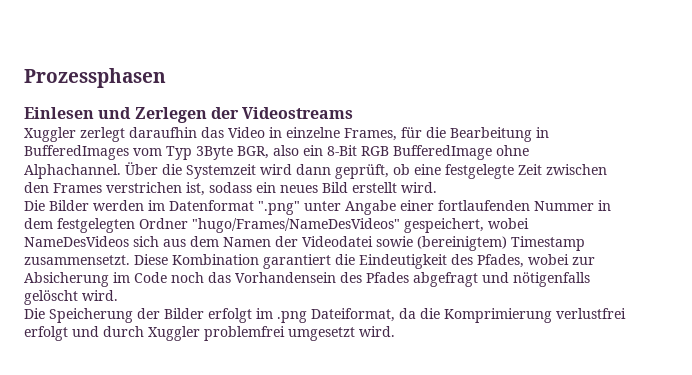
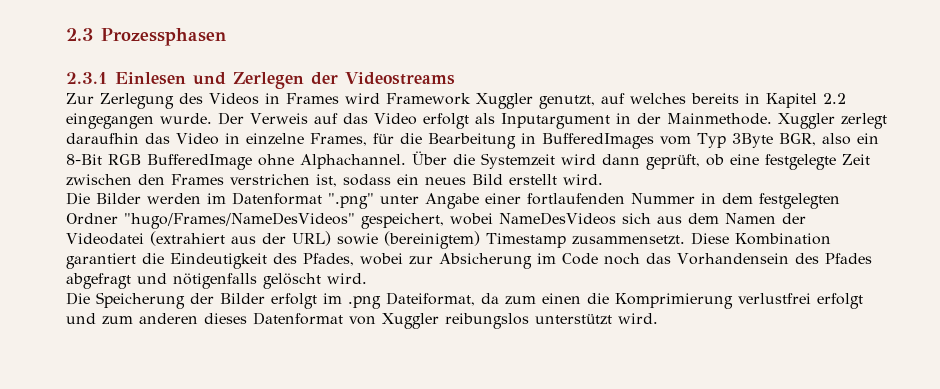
- Prozessphasen
+ 2.3 Prozessphasen
- Einlesen und Zerlegen der Videostreams
+ 2.3.1 Einlesen und Zerlegen der Videostreams
+ Zur Zerlegung des Videos in Frames wird Framework Xuggler genutzt, auf welches bereits in Kapitel 2.2 eingegangen wurde. Der Verweis auf das Video erfolgt als Inputargument in der Mainmethode.
- Die Bilder werden im Datenformat ".png" unter Angabe einer fortlaufenden Nummer in dem festgelegten Ordner "hugo/Frames/NameDesVideos" gespeichert, wobei NameDesVideos sich aus dem Namen der Videodatei sowie (bereinigtem) Timestamp zusammensetzt.
+ Die Bilder werden im Datenformat ".png" unter Angabe einer fortlaufenden Nummer in dem festgelegten Ordner "hugo/Frames/NameDesVideos" gespeichert, wobei NameDesVideos sich aus dem Namen der Videodatei (extrahiert aus der URL) sowie (bereinigtem) Timestamp zusammensetzt.
- Die Speicherung der Bilder erfolgt im .png Dateiformat, da die Komprimierung verlustfrei erfolgt und durch Xuggler problemfrei umgesetzt wird.
+ Die Speicherung der Bilder erfolgt im .png Dateiformat, da zum einen die Komprimierung verlustfrei erfolgt und zum anderen dieses Datenformat von Xuggler reibungslos unterstützt wird.

